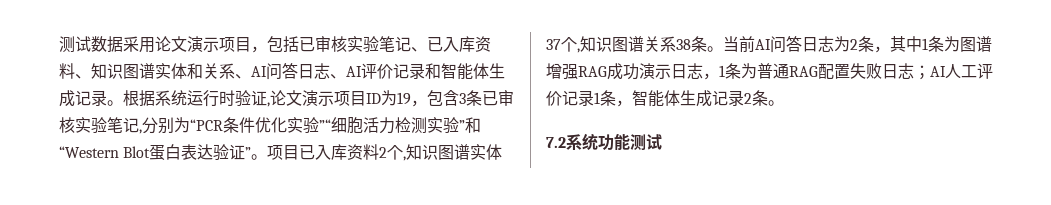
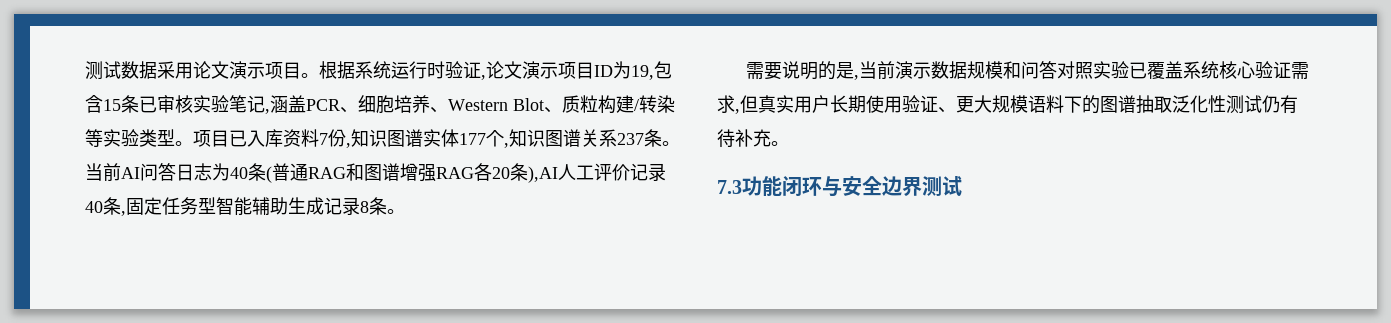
- 测试数据采用论文演示项目，包括已审核实验笔记、已入库资料、知识图谱实体和关系、AI问答日志、AI评价记录和智能体生成记录。
+ 测试数据采用论文演示项目。
- 根据系统运行时验证,论文演示项目ID为19，包含3条已审核实验笔记,分别为“PCR条件优化实验”“细胞活力检测实验”和“Western Blot蛋白表达验证”。
+ 根据系统运行时验证,论文演示项目ID为19,包含15条已审核实验笔记,涵盖PCR、细胞培养、Western Blot、质粒构建/转染等实验类型。
- 项目已入库资料2个,知识图谱实体37个,知识图谱关系38条。
+ 项目已入库资料7份,知识图谱实体177个,知识图谱关系237条。
- 当前AI问答日志为2条，其中1条为图谱增强RAG成功演示日志，1条为普通RAG配置失败日志；AI人工评价记录1条，智能体生成记录2条。
+ 当前AI问答日志为40条(普通RAG和图谱增强RAG各20条),AI人工评价记录40条,固定任务型智能辅助生成记录8条。
- 7.2系统功能测试
+ 需要说明的是,当前演示数据规模和问答对照实验已覆盖系统核心验证需求,但真实用户长期使用验证、更大规模语料下的图谱抽取泛化性测试仍有待补充。
+ 7.3功能闭环与安全边界测试

